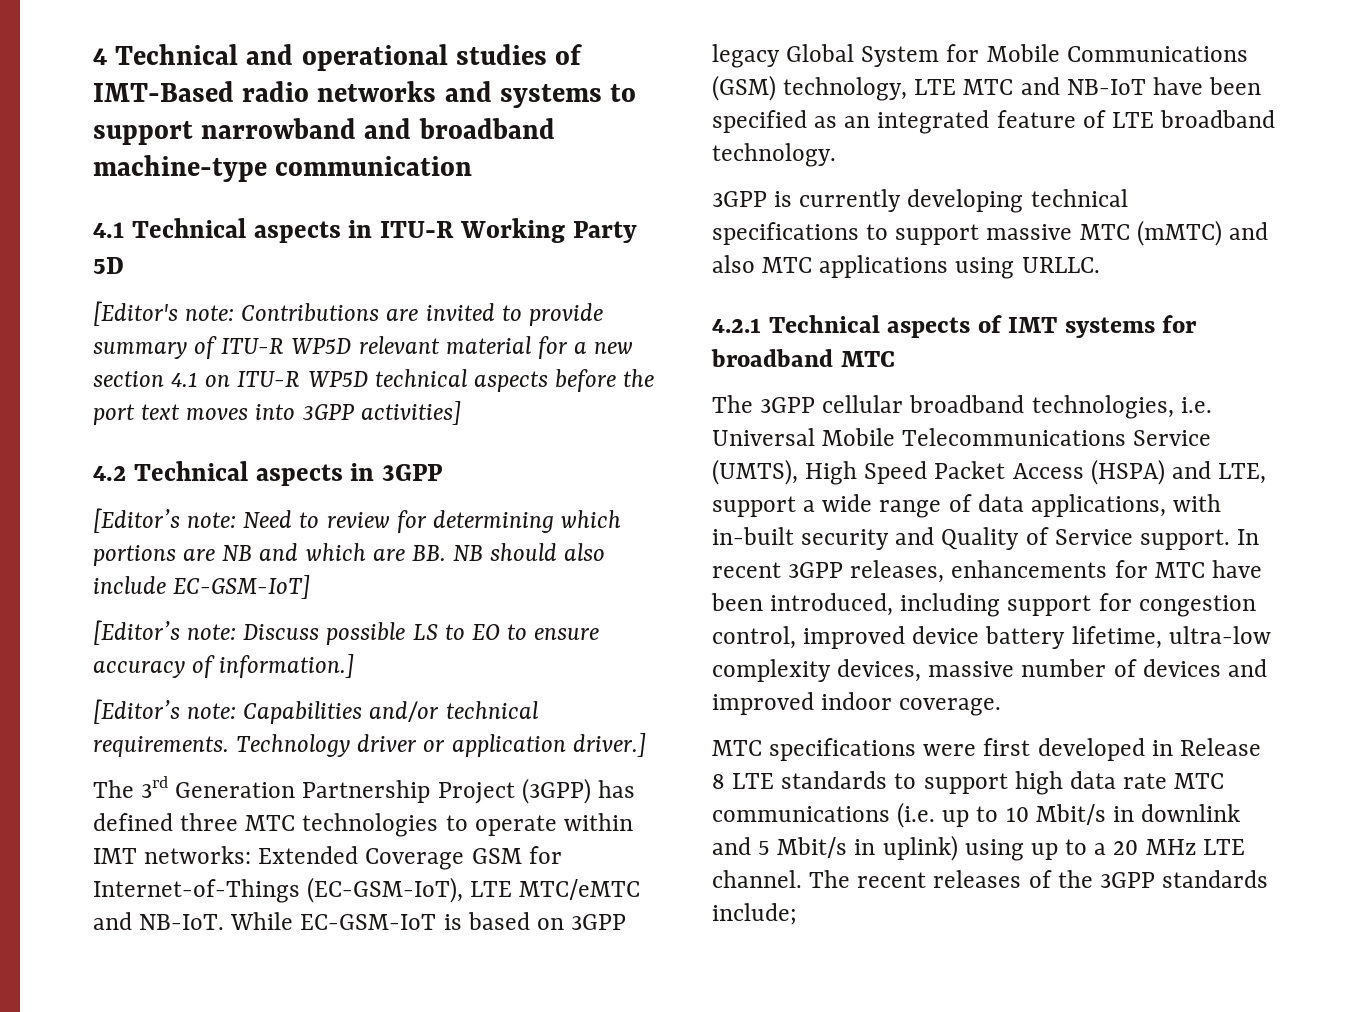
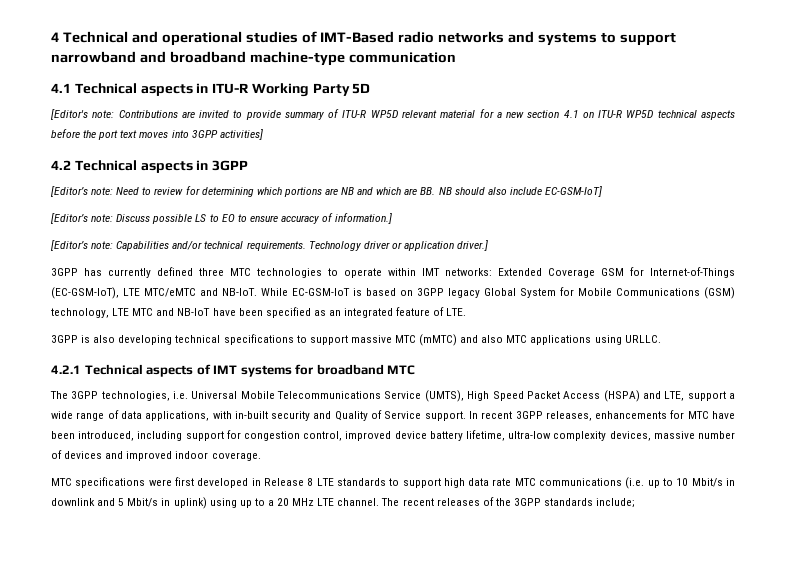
- The 3rd Generation Partnership Project (3GPP) has defined three MTC technologies to operate within IMT networks: Extended Coverage GSM for Internet-of-Things (EC-GSM-IoT), LTE MTC/eMTC and NB-IoT.
+ 3GPP has currently defined three MTC technologies to operate within IMT networks: Extended Coverage GSM for Internet-of-Things (EC-GSM-IoT), LTE MTC/eMTC and NB-IoT.
- While EC-GSM-IoT is based on 3GPP legacy Global System for Mobile Communications (GSM) technology, LTE MTC and NB-IoT have been specified as an integrated feature of LTE broadband technology.
+ While EC-GSM-IoT is based on 3GPP legacy Global System for Mobile Communications (GSM) technology, LTE MTC and NB-IoT have been specified as an integrated feature of LTE.
- 3GPP is currently developing technical specifications to support massive MTC (mMTC) and also MTC applications using URLLC.
+ 3GPP is also developing technical specifications to support massive MTC (mMTC) and also MTC applications using URLLC.
- The 3GPP cellular broadband technologies, i.e. Universal Mobile Telecommunications Service (UMTS), High Speed Packet Access (HSPA) and LTE, support a wide range of data applications, with in-built security and Quality of Service support.
+ The 3GPP technologies, i.e. Universal Mobile Telecommunications Service (UMTS), High Speed Packet Access (HSPA) and LTE, support a wide range of data applications, with in-built security and Quality of Service support.

